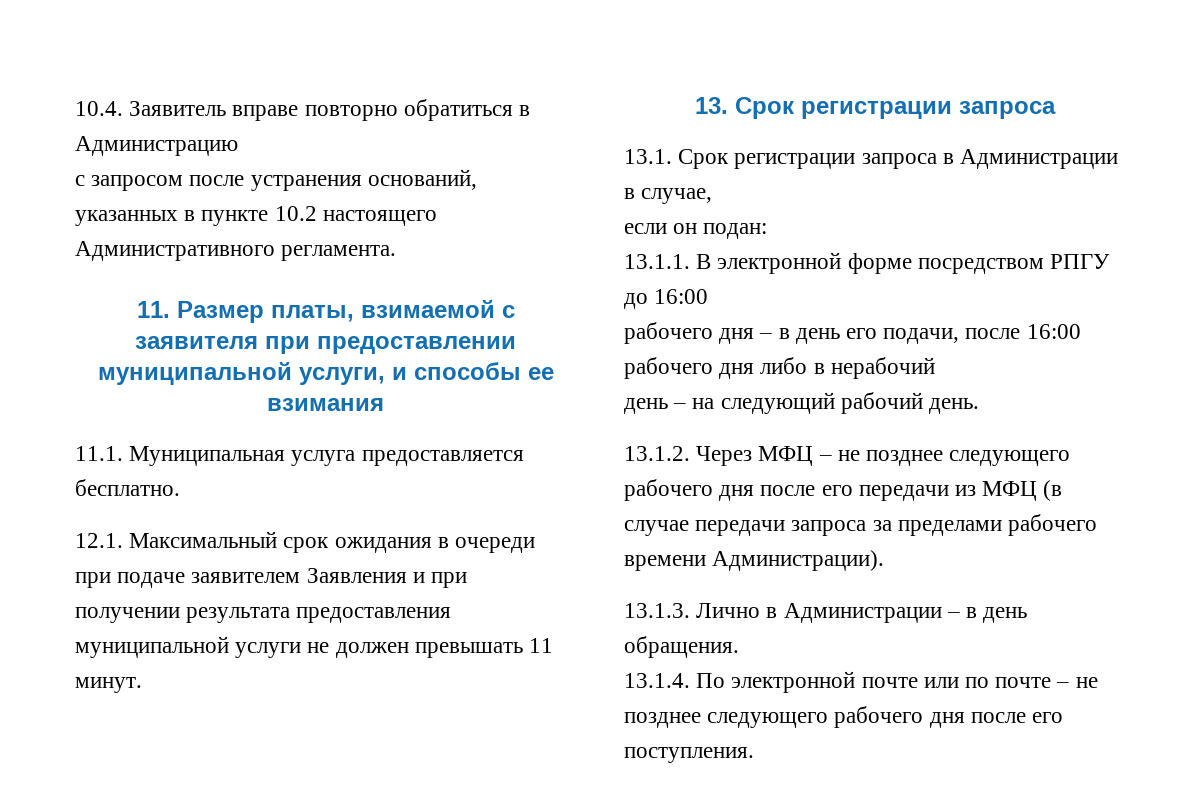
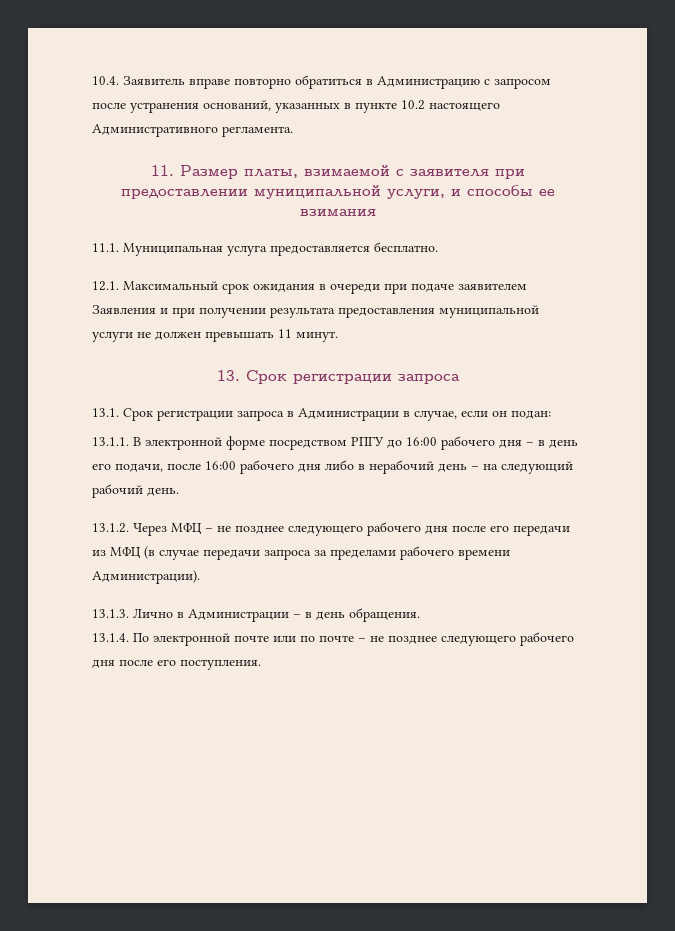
- 10.4. Заявитель вправе повторно обратиться в Администрацию
- с запросом после устранения оснований, указанных в пункте 10.2 настоящего Административного регламента.
+ 10.4. Заявитель вправе повторно обратиться в Администрацию с запросом после устранения оснований, указанных в пункте 10.2 настоящего Административного регламента.
- 13.1. Срок регистрации запроса в Администрации в случае,
- если он подан:
+ 13.1. Срок регистрации запроса в Администрации в случае, если он подан:
- 13.1.1. В электронной форме посредством РПГУ до 16:00
- рабочего дня – в день его подачи, после 16:00 рабочего дня либо в нерабочий
- день – на следующий рабочий день.
+ 13.1.1. В электронной форме посредством РПГУ до 16:00 рабочего дня – в день его подачи, после 16:00 рабочего дня либо в нерабочий день – на следующий рабочий день.

